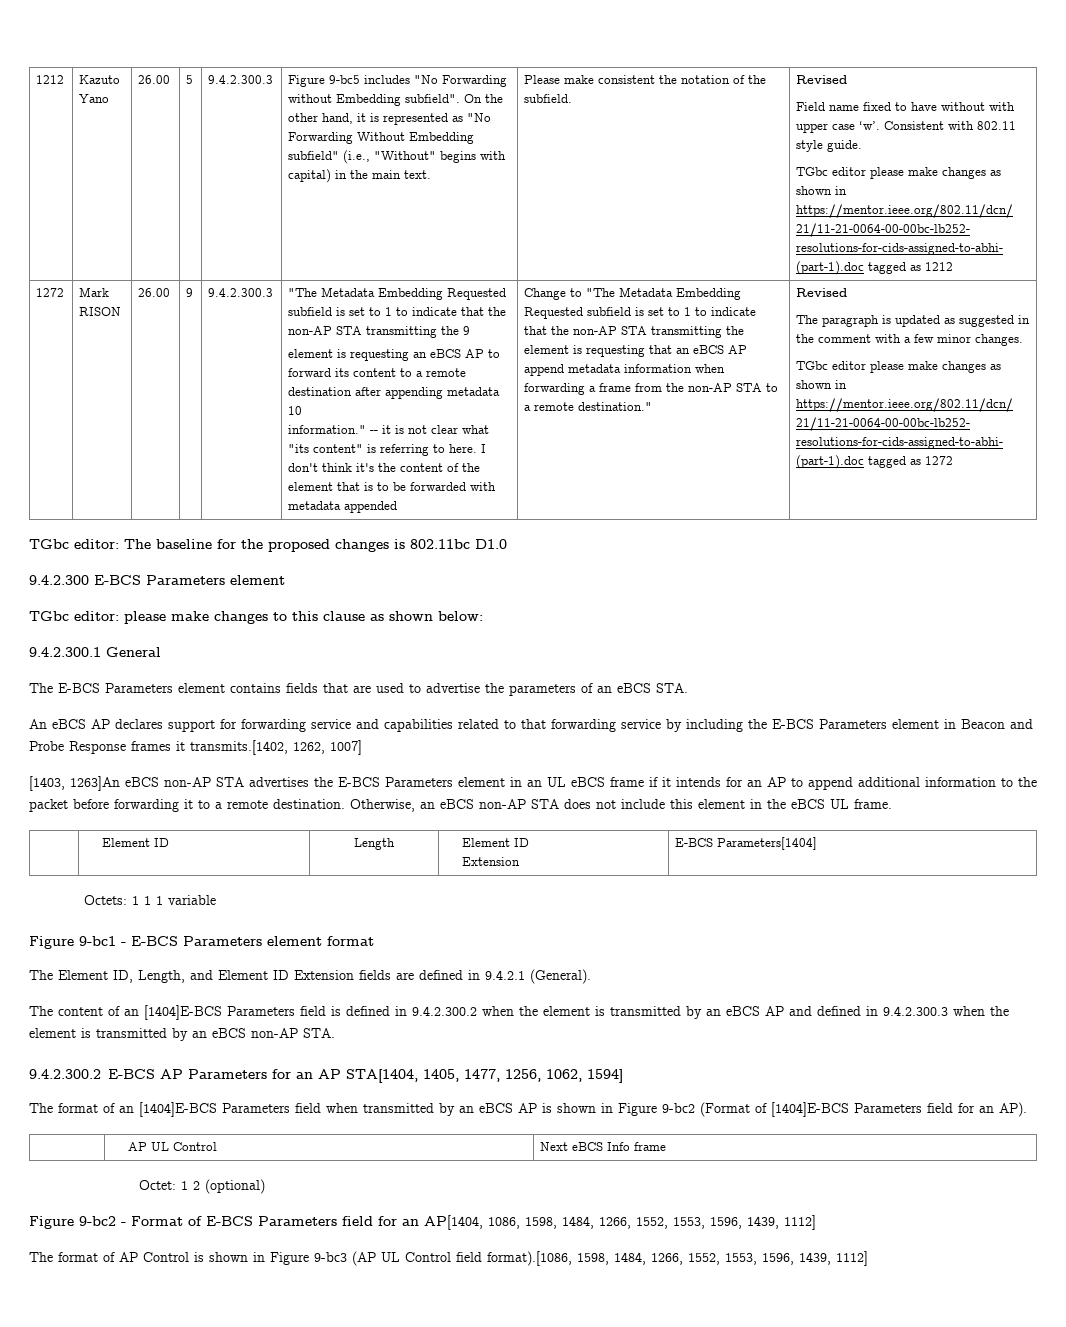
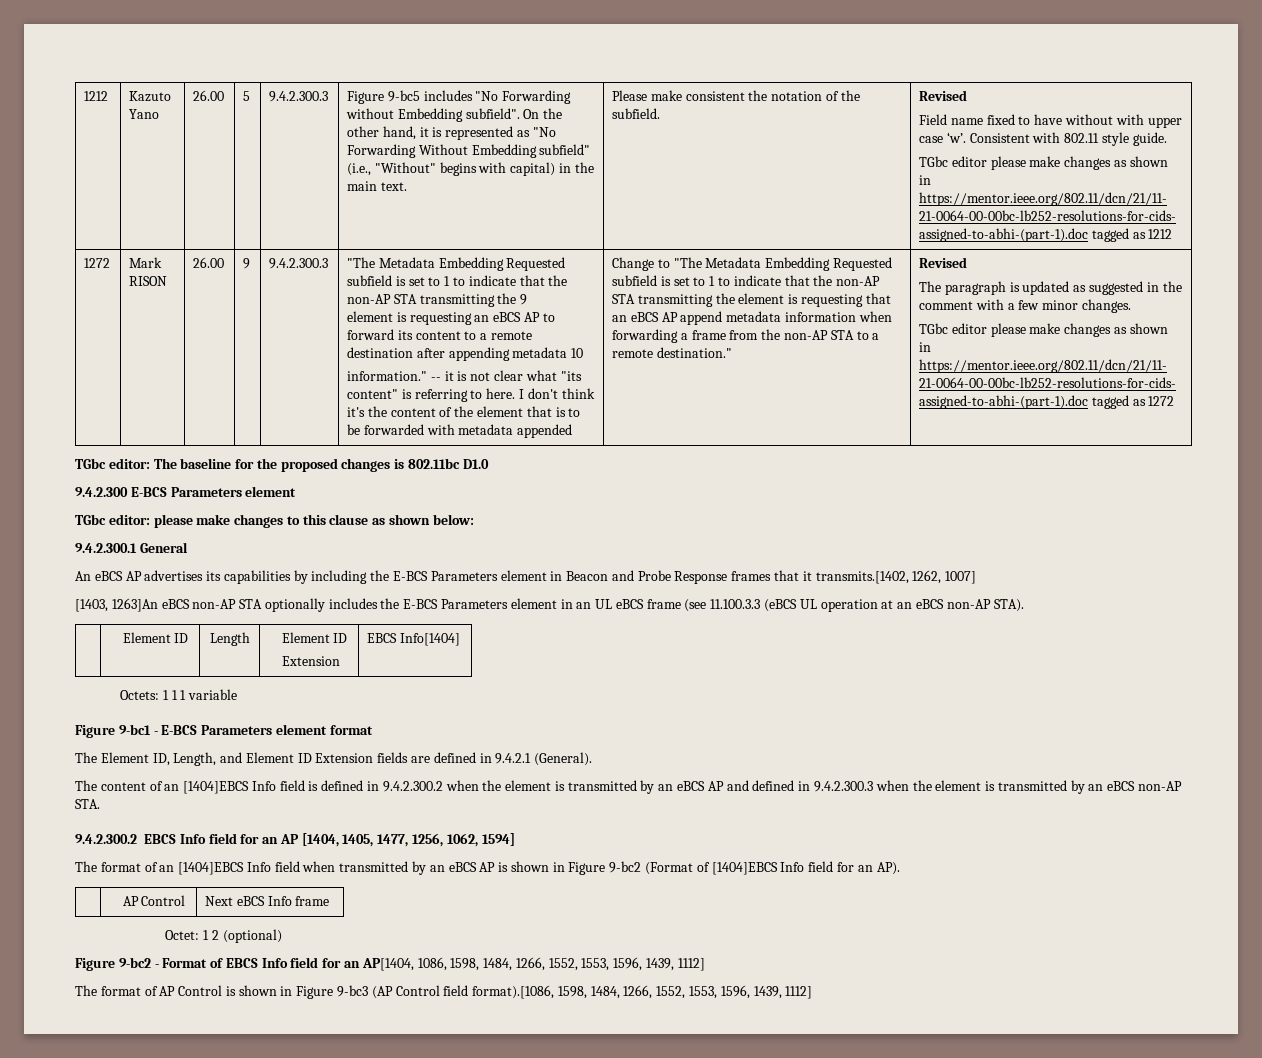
- The E-BCS Parameters element contains fields that are used to advertise the parameters of an eBCS STA.
- An eBCS AP declares support for forwarding service and capabilities related to that forwarding service by including the E-BCS Parameters element in Beacon and Probe Response frames it transmits.[1402, 1262, 1007]
+ An eBCS AP advertises its capabilities by including the E-BCS Parameters element in Beacon and Probe Response frames that it transmits.[1402, 1262, 1007]
- [1403, 1263]An eBCS non-AP STA advertises the E-BCS Parameters element in an UL eBCS frame if it intends for an AP to append additional information to the packet before forwarding it to a remote destination. Otherwise, an eBCS non-AP STA does not include this element in the eBCS UL frame.
+ [1403, 1263]An eBCS non-AP STA optionally includes the E-BCS Parameters element in an UL eBCS frame (see 11.100.3.3 (eBCS UL operation at an eBCS non-AP STA).
  | Element ID | Length | Element ID
- Extension | E-BCS Parameters[1404]
+ Extension | EBCS Info[1404]
- The content of an [1404]E-BCS Parameters field is defined in 9.4.2.300.2 when the element is transmitted by an eBCS AP and defined in 9.4.2.300.3 when the element is transmitted by an eBCS non-AP STA.
+ The content of an [1404]EBCS Info field is defined in 9.4.2.300.2 when the element is transmitted by an eBCS AP and defined in 9.4.2.300.3 when the element is transmitted by an eBCS non-AP STA.
- 9.4.2.300.2 E-BCS AP Parameters for an AP STA[1404, 1405, 1477, 1256, 1062, 1594]
+ 9.4.2.300.2 EBCS Info field for an AP [1404, 1405, 1477, 1256, 1062, 1594]
- The format of an [1404]E-BCS Parameters field when transmitted by an eBCS AP is shown in Figure 9-bc2 (Format of [1404]E-BCS Parameters field for an AP).
+ The format of an [1404]EBCS Info field when transmitted by an eBCS AP is shown in Figure 9-bc2 (Format of [1404]EBCS Info field for an AP).
- | AP UL Control | Next eBCS Info frame
+ | AP Control | Next eBCS Info frame
- Figure 9-bc2 - Format of E-BCS Parameters field for an AP[1404, 1086, 1598, 1484, 1266, 1552, 1553, 1596, 1439, 1112]
+ Figure 9-bc2 - Format of EBCS Info field for an AP[1404, 1086, 1598, 1484, 1266, 1552, 1553, 1596, 1439, 1112]
- The format of AP Control is shown in Figure 9-bc3 (AP UL Control field format).[1086, 1598, 1484, 1266, 1552, 1553, 1596, 1439, 1112]
+ The format of AP Control is shown in Figure 9-bc3 (AP Control field format).[1086, 1598, 1484, 1266, 1552, 1553, 1596, 1439, 1112]

